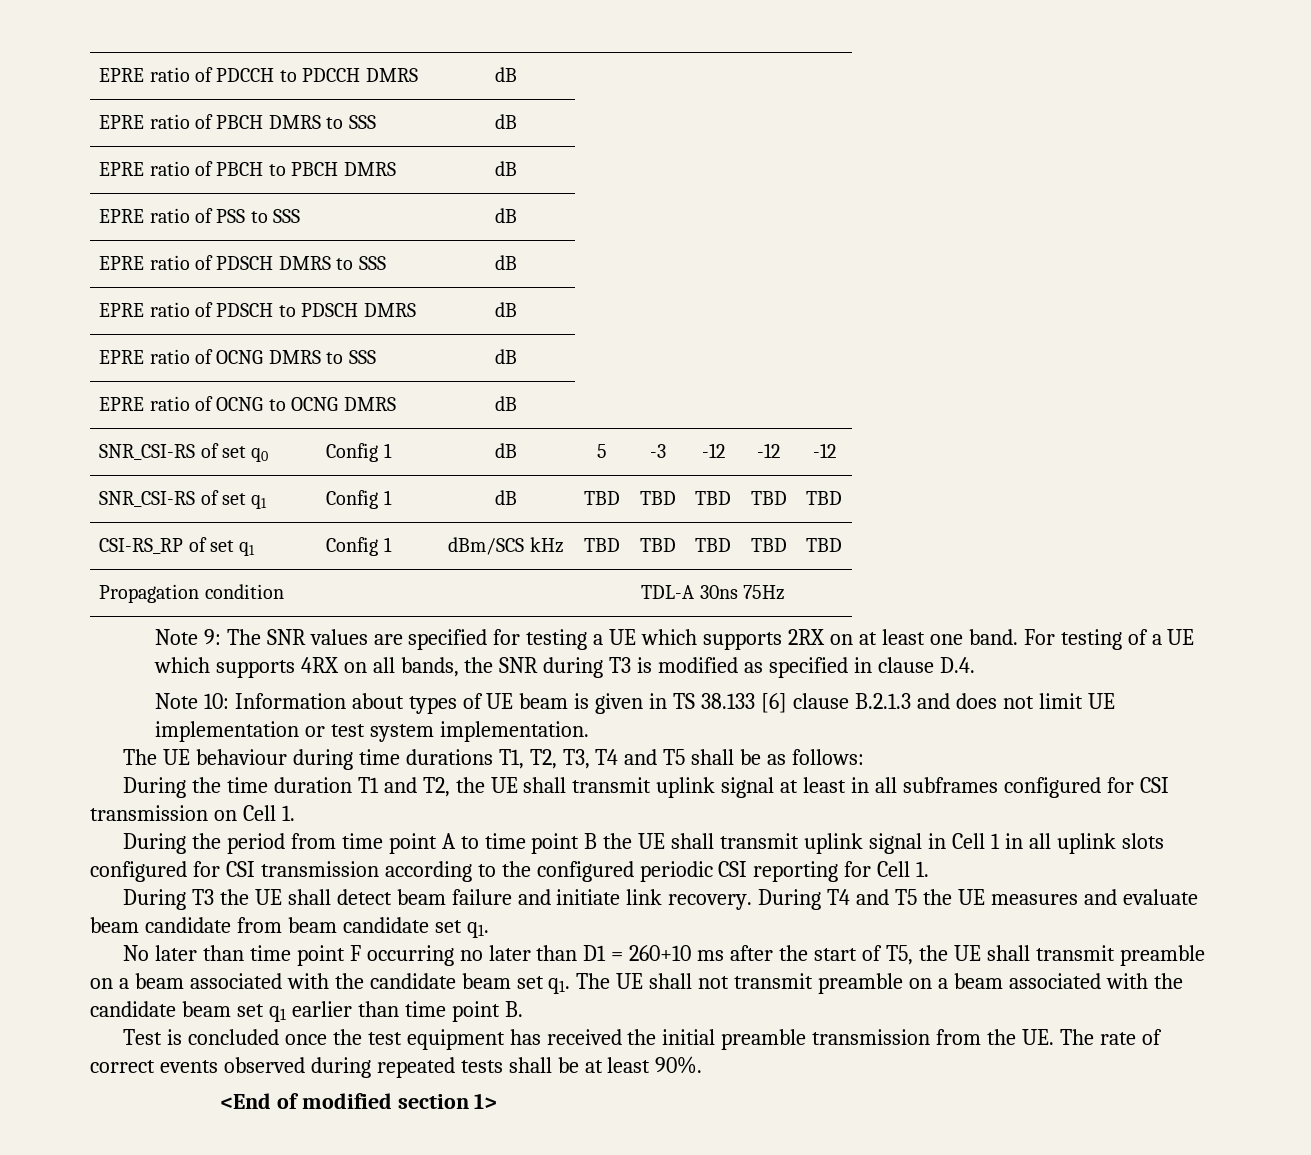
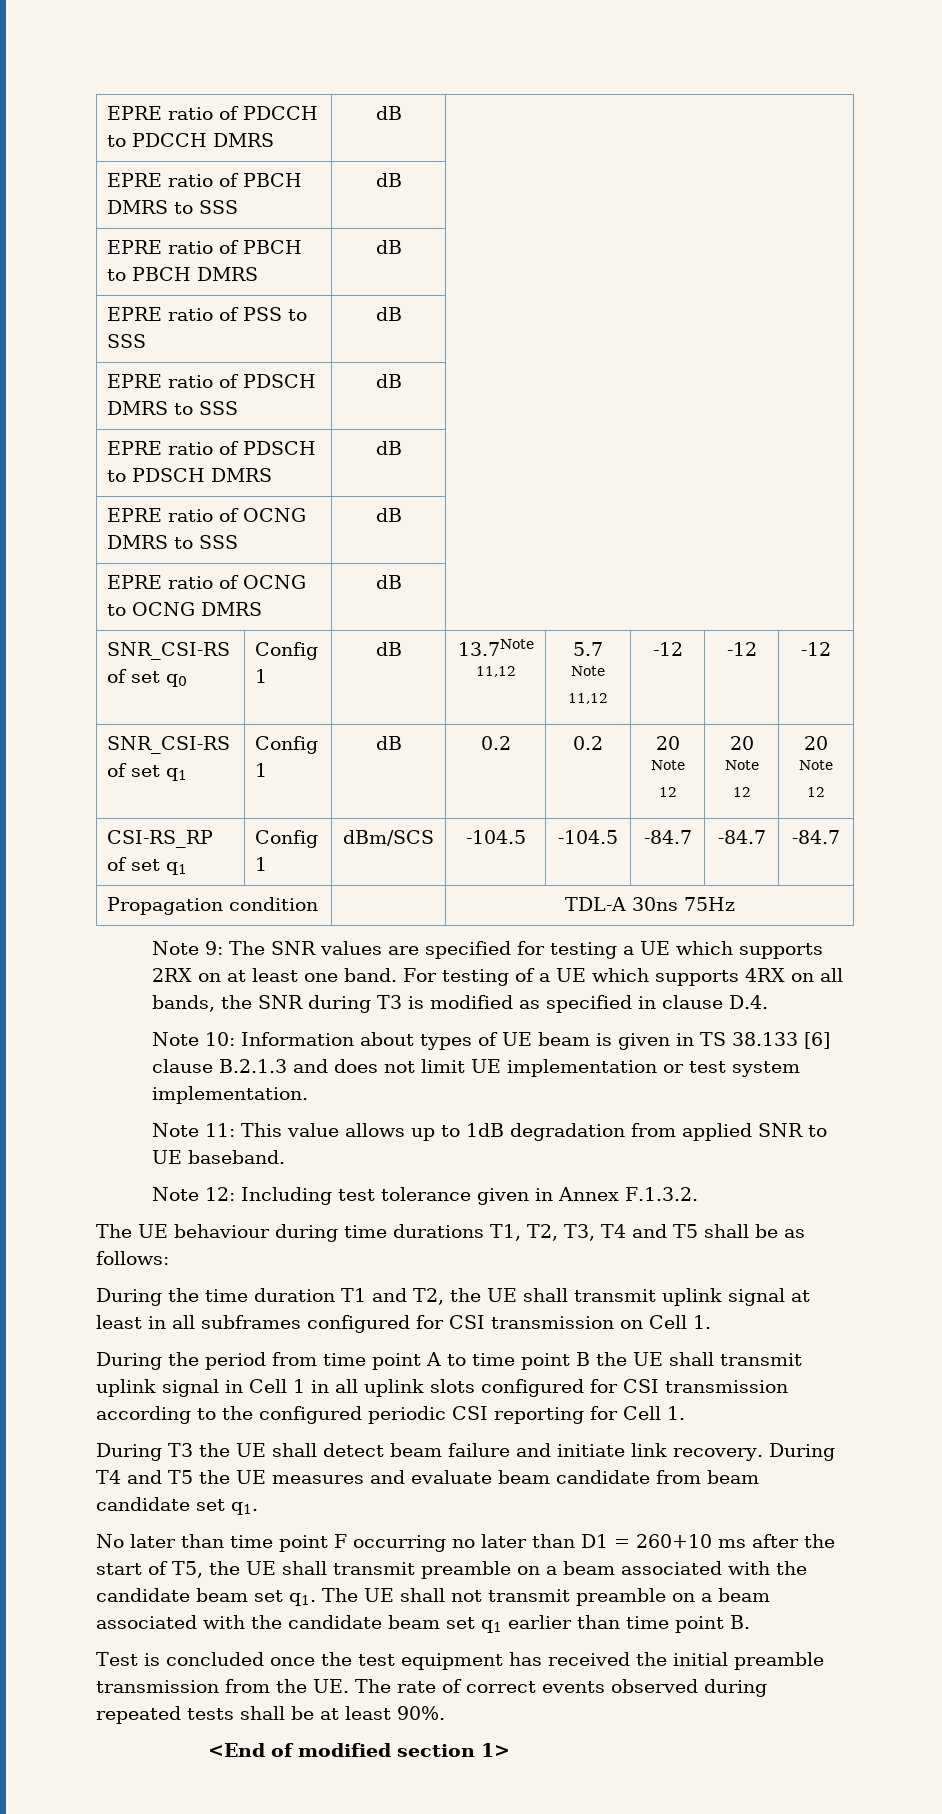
- SNR_CSI-RS of set q0 | Config 1 | dB | 5 | -3 | -12 | -12 | -12
+ SNR_CSI-RS of set q0 | Config 1 | dB | 13.7Note 11,12 | 5.7 Note 11,12 | -12 | -12 | -12
- SNR_CSI-RS of set q1 | Config 1 | dB | TBD | TBD | TBD | TBD | TBD
+ SNR_CSI-RS of set q1 | Config 1 | dB | 0.2 | 0.2 | 20 Note 12 | 20 Note 12 | 20 Note 12
- CSI-RS_RP of set q1 | Config 1 | dBm/SCS kHz | TBD | TBD | TBD | TBD | TBD
+ CSI-RS_RP of set q1 | Config 1 | dBm/SCS | -104.5 | -104.5 | -84.7 | -84.7 | -84.7
+ Note 11: This value allows up to 1dB degradation from applied SNR to UE baseband.
+ Note 12: Including test tolerance given in Annex F.1.3.2.

